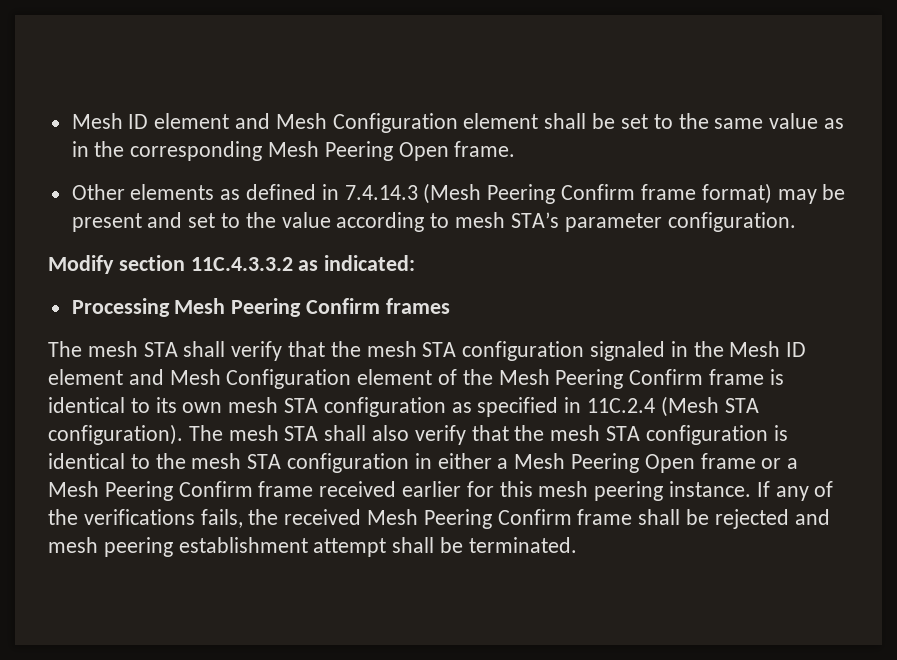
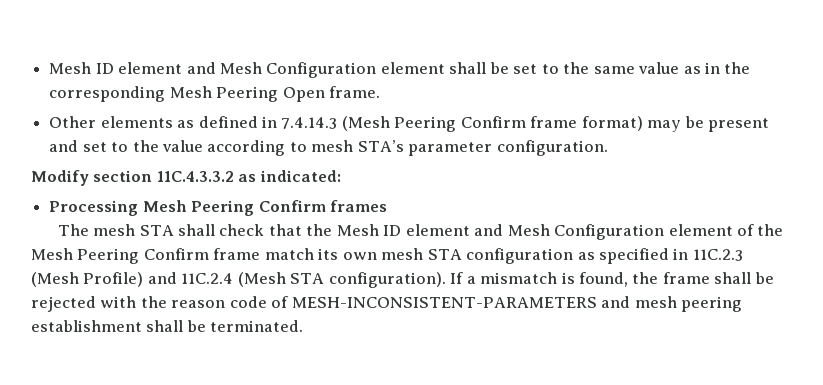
- The mesh STA shall verify that the mesh STA configuration signaled in the Mesh ID element and Mesh Configuration element of the Mesh Peering Confirm frame is identical to its own mesh STA configuration as specified in 11C.2.4 (Mesh STA configuration). The mesh STA shall also verify that the mesh STA configuration is identical to the mesh STA configuration in either a Mesh Peering Open frame or a Mesh Peering Confirm frame received earlier for this mesh peering instance. If any of the verifications fails, the received Mesh Peering Confirm frame shall be rejected and mesh peering establishment attempt shall be terminated.
+ The mesh STA shall check that the Mesh ID element and Mesh Configuration element of the Mesh Peering Confirm frame match its own mesh STA configuration as specified in 11C.2.3 (Mesh Profile) and 11C.2.4 (Mesh STA configuration). If a mismatch is found, the frame shall be rejected with the reason code of MESH-INCONSISTENT-PARAMETERS and mesh peering establishment shall be terminated.

